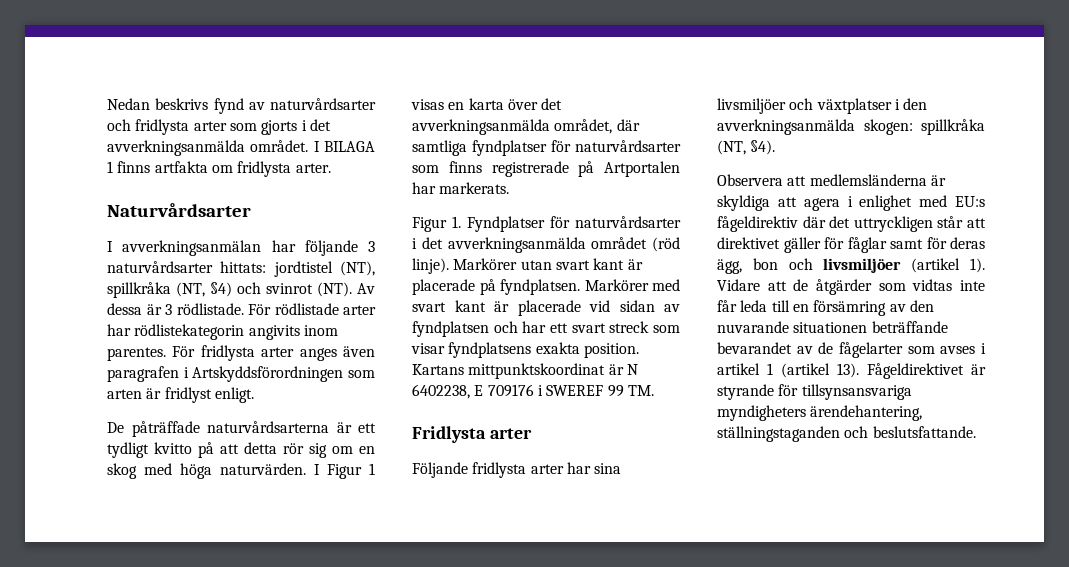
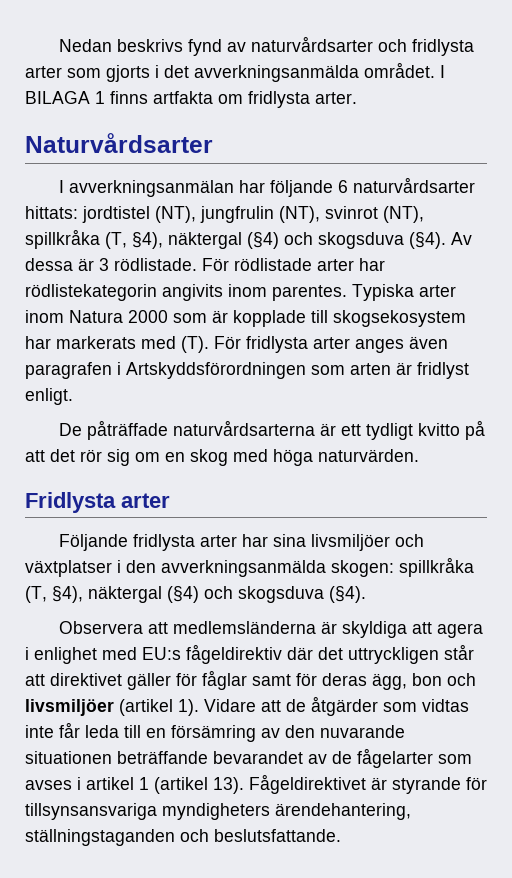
- I avverkningsanmälan har följande 3 naturvårdsarter hittats: jordtistel (NT), spillkråka (NT, §4) och svinrot (NT). Av dessa är 3 rödlistade.
+ I avverkningsanmälan har följande 6 naturvårdsarter hittats: jordtistel (NT), jungfrulin (NT), svinrot (NT), spillkråka (T, §4), näktergal (§4) och skogsduva (§4). Av dessa är 3 rödlistade.
- För fridlysta arter anges även paragrafen i Artskyddsförordningen som arten är fridlyst enligt.
+ Typiska arter inom Natura 2000 som är kopplade till skogsekosystem har markerats med (T). För fridlysta arter anges även paragrafen i Artskyddsförordningen som arten är fridlyst enligt.
- De påträffade naturvårdsarterna är ett tydligt kvitto på att detta rör sig om en skog med höga naturvärden. I Figur 1 visas en karta över det avverkningsanmälda området, där samtliga fyndplatser för naturvårdsarter som finns registrerade på Artportalen har markerats.
- Figur 1. Fyndplatser för naturvårdsarter i det avverkningsanmälda området (röd linje). Markörer utan svart kant är placerade på fyndplatsen. Markörer med svart kant är placerade vid sidan av fyndplatsen och har ett svart streck som visar fyndplatsens exakta position. Kartans mittpunktskoordinat är N 6402238, E 709176 i SWEREF 99 TM.
+ De påträffade naturvårdsarterna är ett tydligt kvitto på att det rör sig om en skog med höga naturvärden.
- Följande fridlysta arter har sina livsmiljöer och växtplatser i den avverkningsanmälda skogen: spillkråka (NT, §4).
+ Följande fridlysta arter har sina livsmiljöer och växtplatser i den avverkningsanmälda skogen: spillkråka (T, §4), näktergal (§4) och skogsduva (§4).

